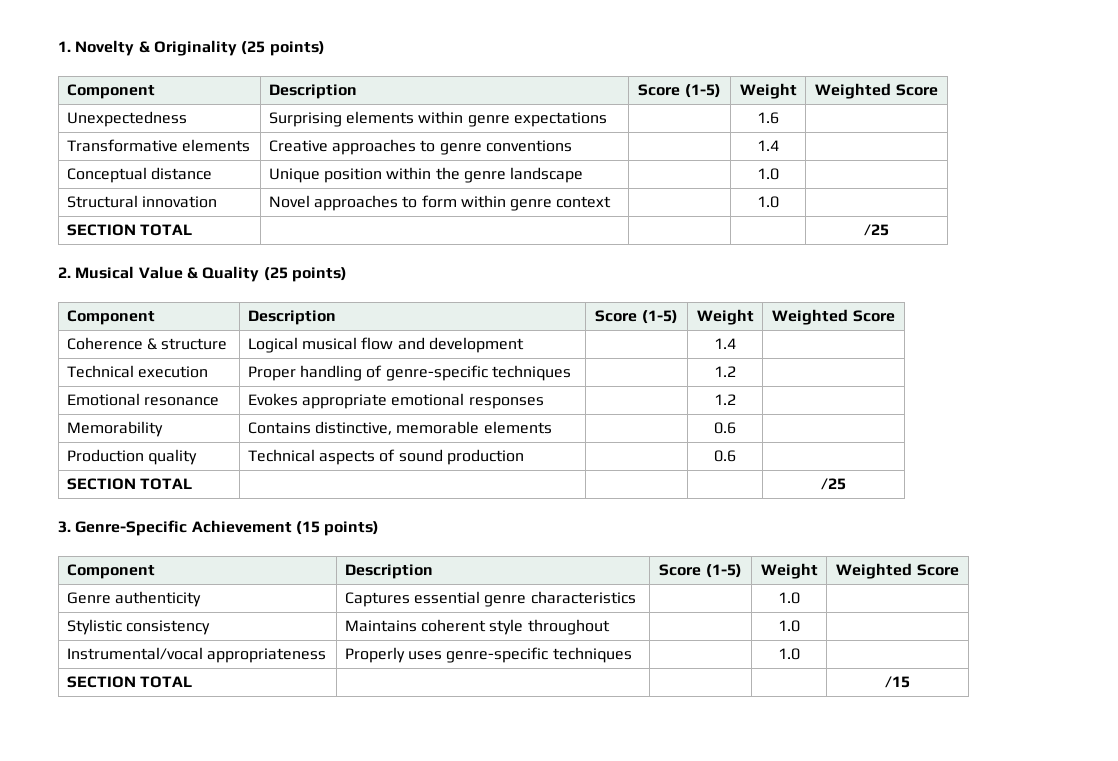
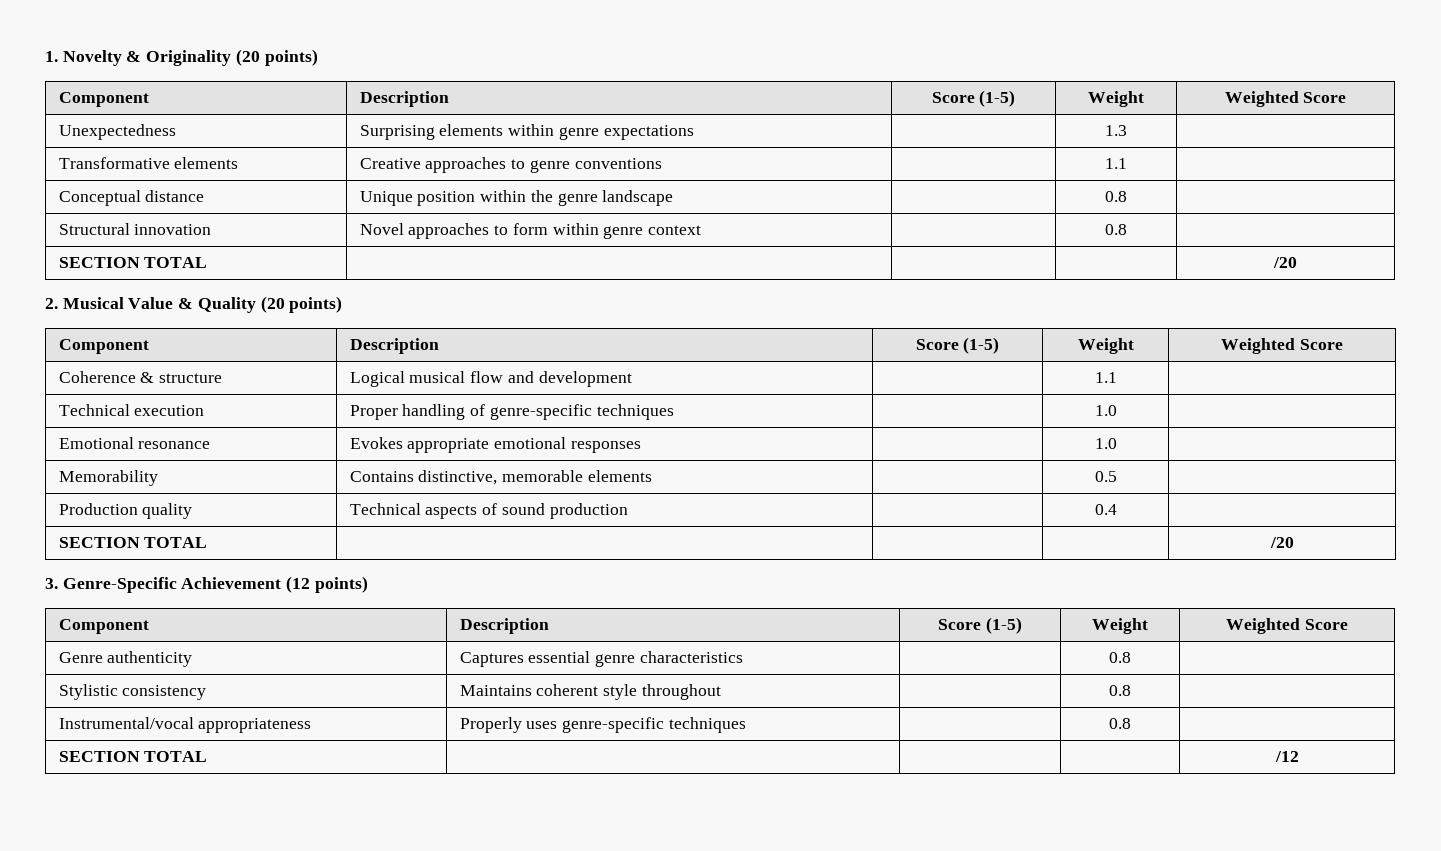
- 1. Novelty & Originality (25 points)
+ 1. Novelty & Originality (20 points)
- Unexpectedness | Surprising elements within genre expectations | | 1.6 |
+ Unexpectedness | Surprising elements within genre expectations | | 1.3 |
- Transformative elements | Creative approaches to genre conventions | | 1.4 |
+ Transformative elements | Creative approaches to genre conventions | | 1.1 |
- Conceptual distance | Unique position within the genre landscape | | 1.0 |
+ Conceptual distance | Unique position within the genre landscape | | 0.8 |
- Structural innovation | Novel approaches to form within genre context | | 1.0 |
- SECTION TOTAL | | | | /25
+ Structural innovation | Novel approaches to form within genre context | | 0.8 |
+ SECTION TOTAL | | | | /20
- 2. Musical Value & Quality (25 points)
+ 2. Musical Value & Quality (20 points)
- Coherence & structure | Logical musical flow and development | | 1.4 |
+ Coherence & structure | Logical musical flow and development | | 1.1 |
- Technical execution | Proper handling of genre-specific techniques | | 1.2 |
+ Technical execution | Proper handling of genre-specific techniques | | 1.0 |
- Emotional resonance | Evokes appropriate emotional responses | | 1.2 |
+ Emotional resonance | Evokes appropriate emotional responses | | 1.0 |
- Memorability | Contains distinctive, memorable elements | | 0.6 |
+ Memorability | Contains distinctive, memorable elements | | 0.5 |
- Production quality | Technical aspects of sound production | | 0.6 |
- SECTION TOTAL | | | | /25
+ Production quality | Technical aspects of sound production | | 0.4 |
+ SECTION TOTAL | | | | /20
- 3. Genre-Specific Achievement (15 points)
+ 3. Genre-Specific Achievement (12 points)
- Genre authenticity | Captures essential genre characteristics | | 1.0 |
+ Genre authenticity | Captures essential genre characteristics | | 0.8 |
- Stylistic consistency | Maintains coherent style throughout | | 1.0 |
+ Stylistic consistency | Maintains coherent style throughout | | 0.8 |
- Instrumental/vocal appropriateness | Properly uses genre-specific techniques | | 1.0 |
- SECTION TOTAL | | | | /15
+ Instrumental/vocal appropriateness | Properly uses genre-specific techniques | | 0.8 |
+ SECTION TOTAL | | | | /12

